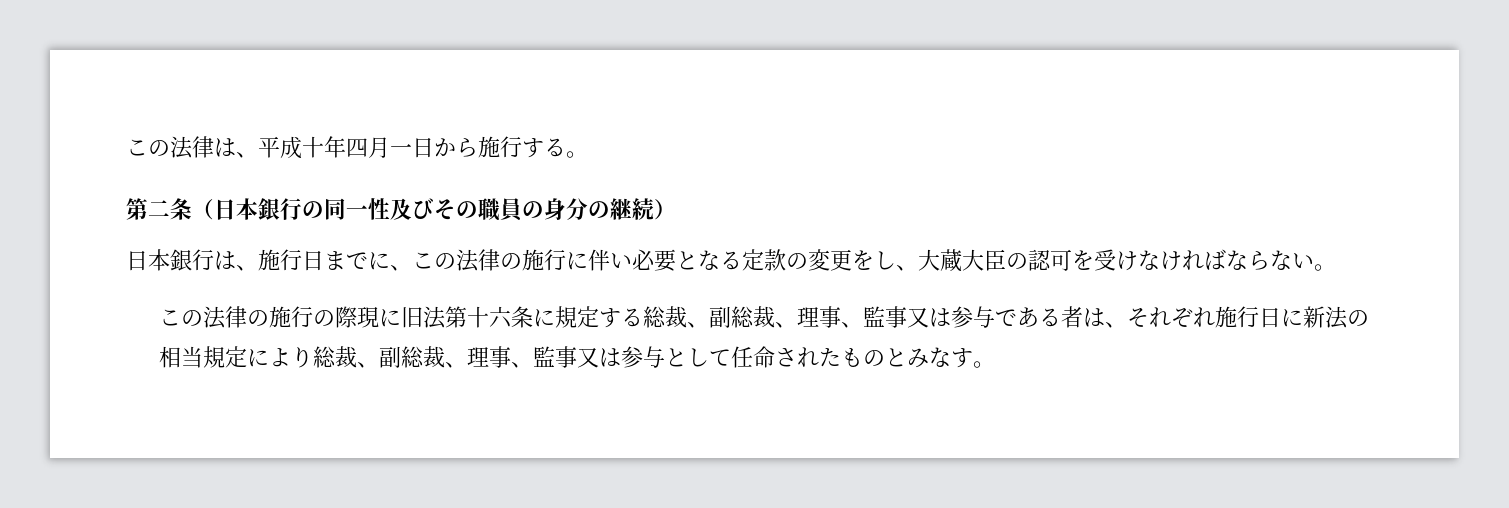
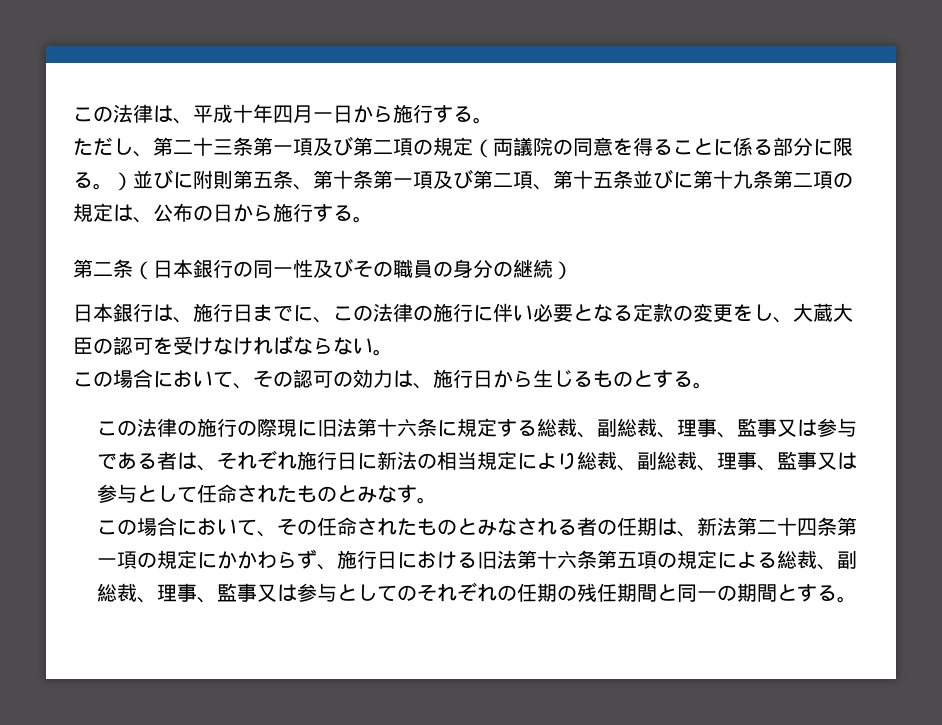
+ ただし、第二十三条第一項及び第二項の規定（両議院の同意を得ることに係る部分に限る。）並びに附則第五条、第十条第一項及び第二項、第十五条並びに第十九条第二項の規定は、公布の日から施行する。
+ この場合において、その認可の効力は、施行日から生じるものとする。
+ この場合において、その任命されたものとみなされる者の任期は、新法第二十四条第一項の規定にかかわらず、施行日における旧法第十六条第五項の規定による総裁、副総裁、理事、監事又は参与としてのそれぞれの任期の残任期間と同一の期間とする。

